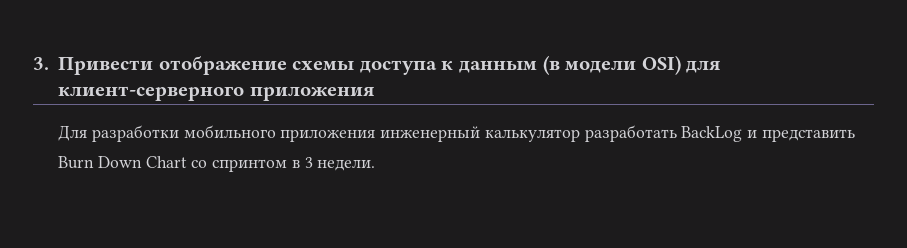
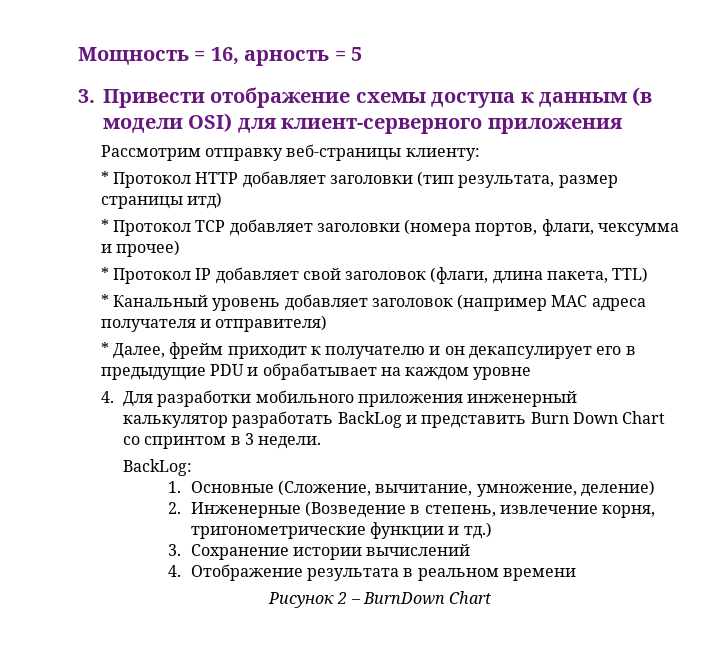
+ Мощность = 16, арность = 5
- Для разработки мобильного приложения инженерный калькулятор разработать BackLog и представить Burn Down Chart со спринтом в 3 недели.
+ Рассмотрим отправку веб-страницы клиенту:
+ * Протокол HTTP добавляет заголовки (тип результата, размер страницы итд)
+ * Протокол TCP добавляет заголовки (номера портов, флаги, чексумма и прочее)
+ * Протокол IP добавляет свой заголовок (флаги, длина пакета, TTL)
+ * Канальный уровень добавляет заголовок (например MAC адреса получателя и отправителя)
+ * Далее, фрейм приходит к получателю и он декапсулирует его в предыдущие PDU и обрабатывает на каждом уровне
+ 4. Для разработки мобильного приложения инженерный калькулятор разработать BackLog и представить Burn Down Chart со спринтом в 3 недели.
+ BackLog:
+ 1. Основные (Сложение, вычитание, умножение, деление)
+ 2. Инженерные (Возведение в степень, извлечение корня, тригонометрические функции и тд.)
+ 3. Сохранение истории вычислений
+ 4. Отображение результата в реальном времени
+ Рисунок 2 – BurnDown Chart

